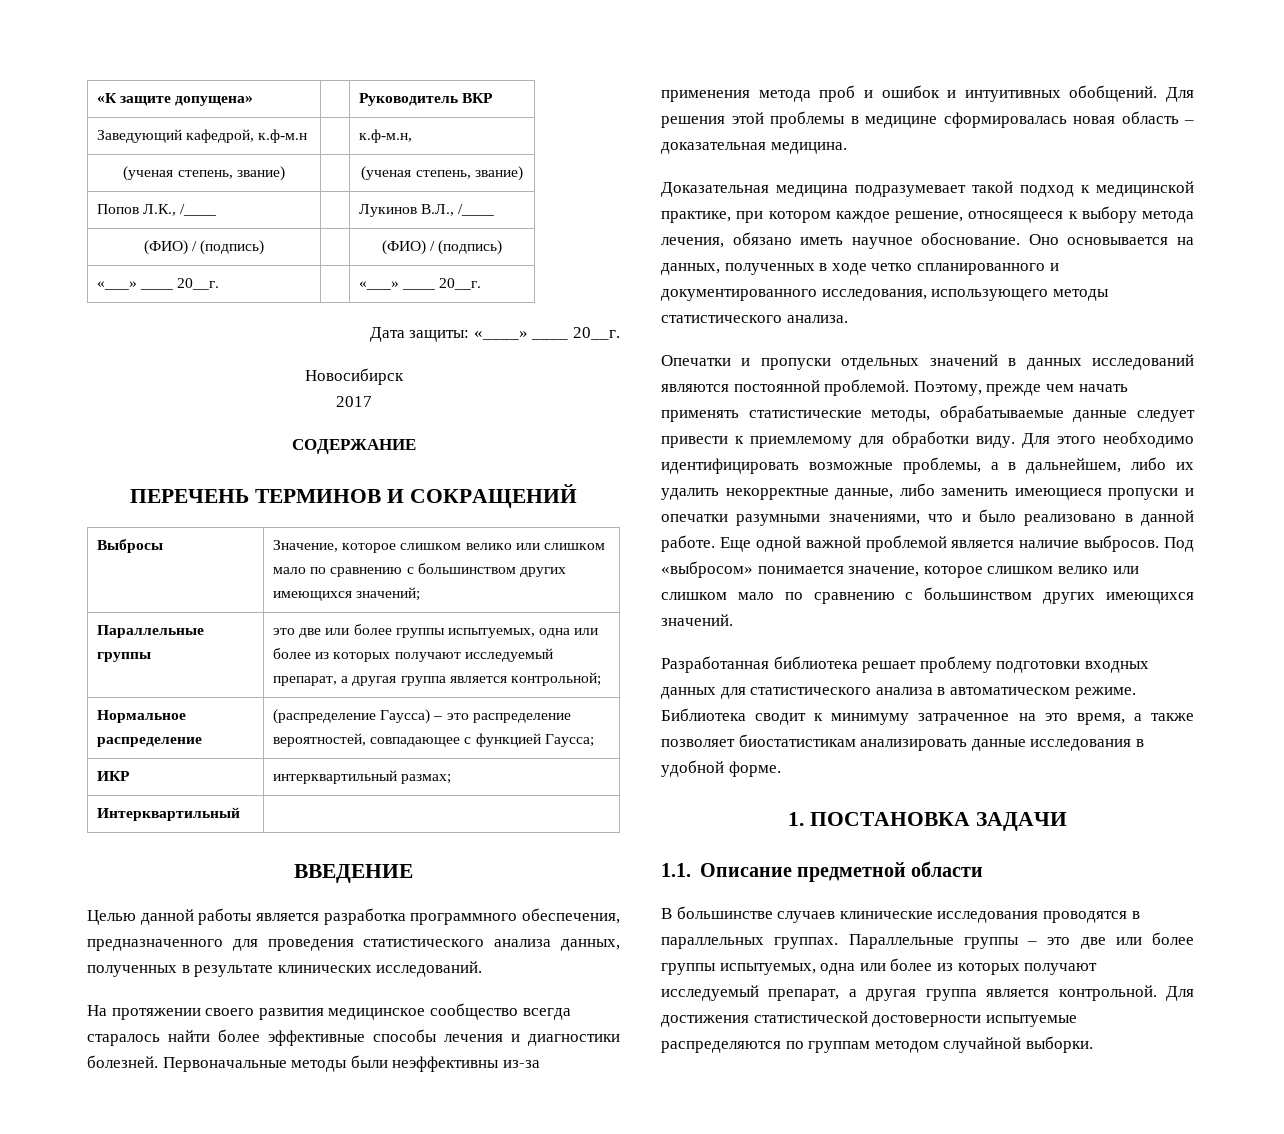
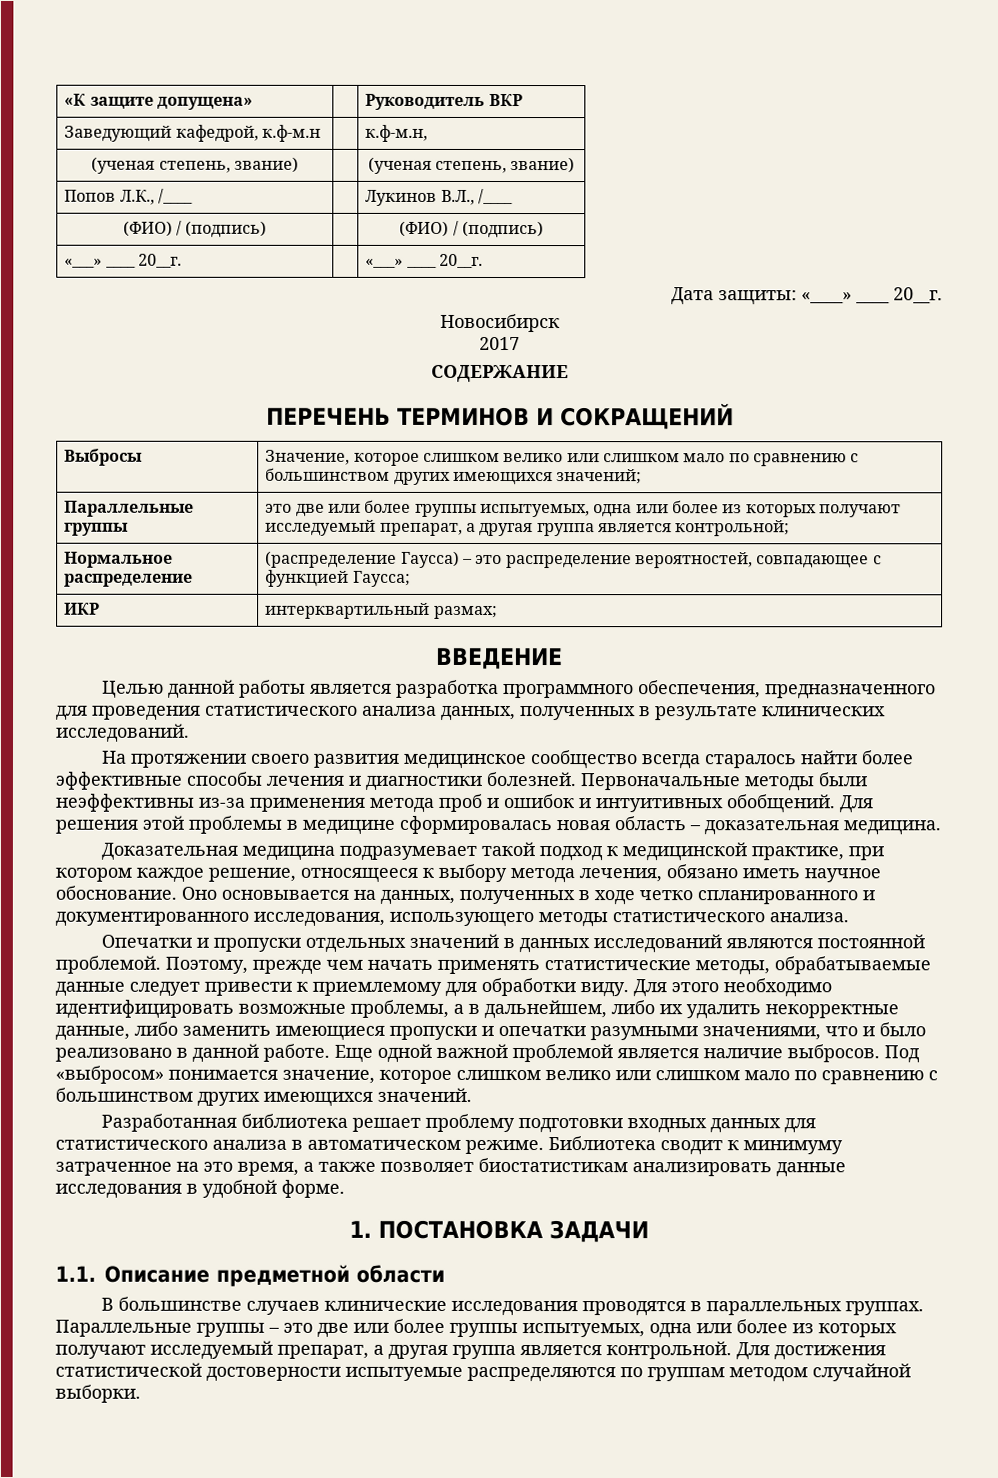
- Интерквартильный |

